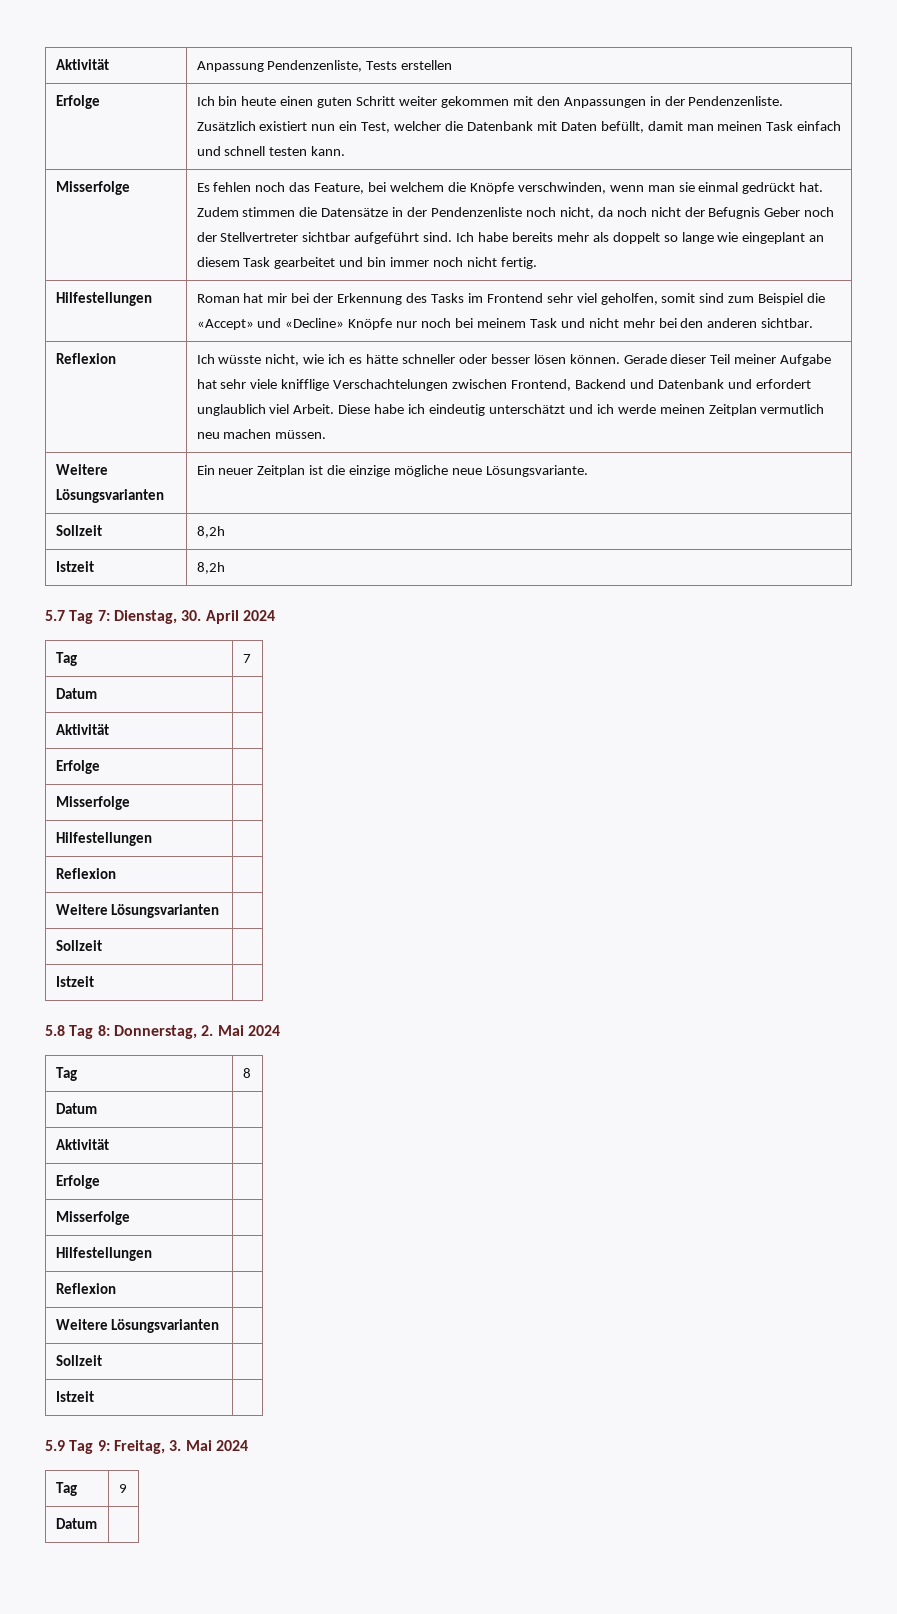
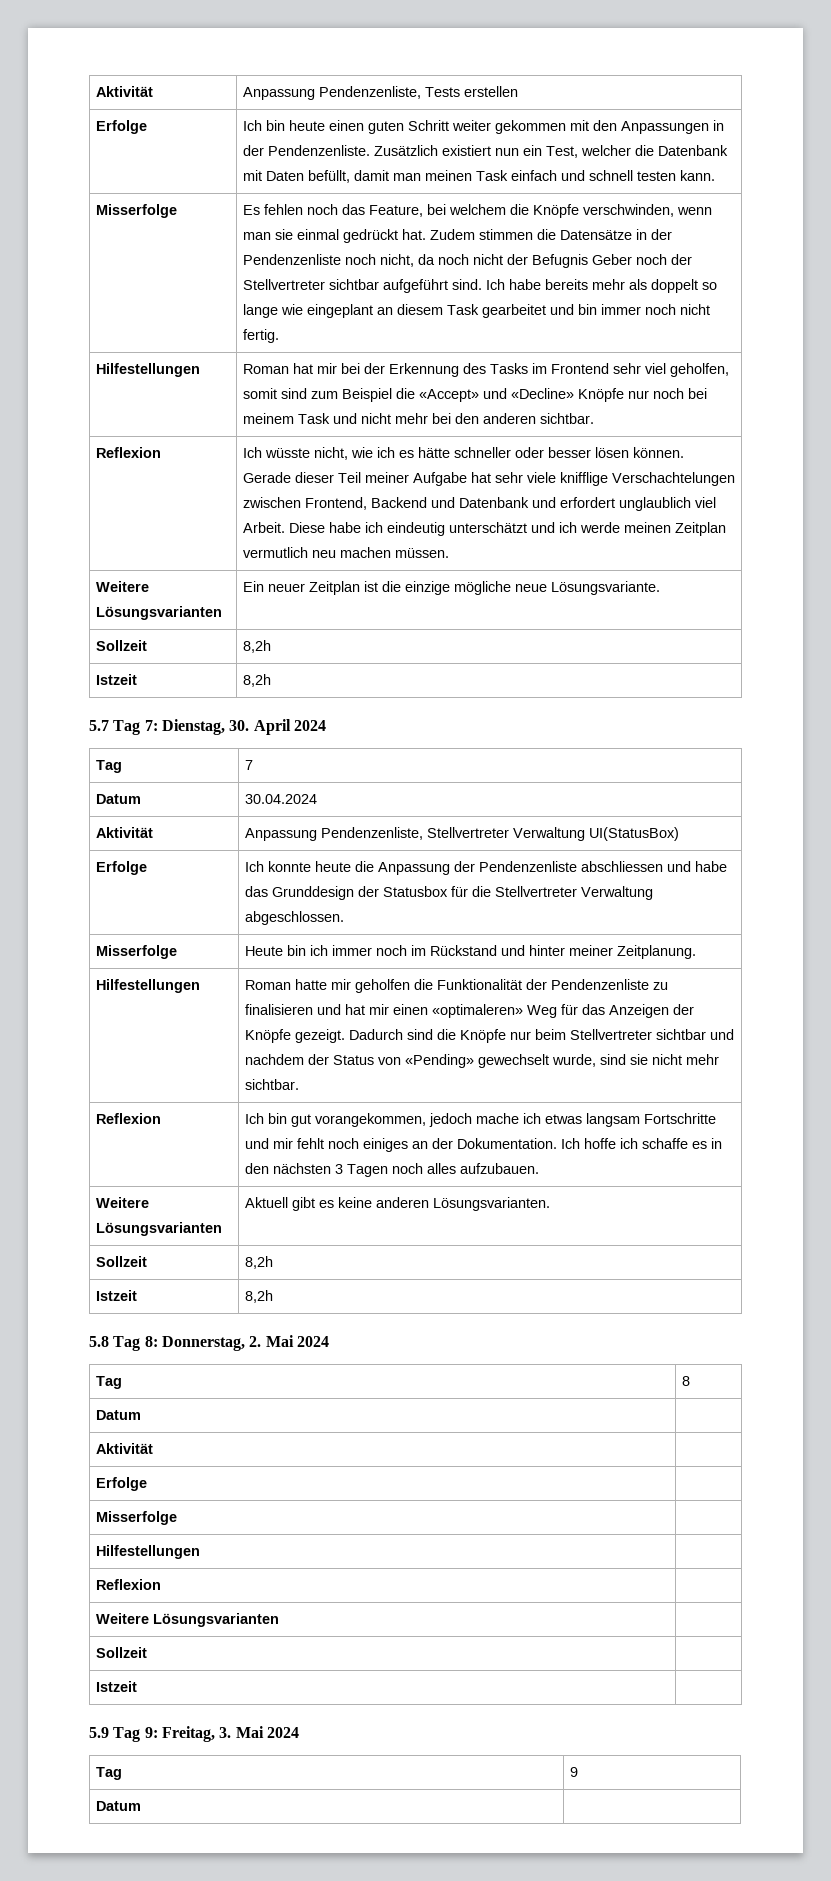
  Tag | 7
- Datum |
- Aktivität |
- Erfolge |
- Misserfolge |
- Hilfestellungen |
- Reflexion |
- Weitere Lösungsvarianten |
- Sollzeit |
- Istzeit |
+ Datum | 30.04.2024
+ Aktivität | Anpassung Pendenzenliste, Stellvertreter Verwaltung UI(StatusBox)
+ Erfolge | Ich konnte heute die Anpassung der Pendenzenliste abschliessen und habe das Grunddesign der Statusbox für die Stellvertreter Verwaltung abgeschlossen.
+ Misserfolge | Heute bin ich immer noch im Rückstand und hinter meiner Zeitplanung.
+ Hilfestellungen | Roman hatte mir geholfen die Funktionalität der Pendenzenliste zu finalisieren und hat mir einen «optimaleren» Weg für das Anzeigen der Knöpfe gezeigt. Dadurch sind die Knöpfe nur beim Stellvertreter sichtbar und nachdem der Status von «Pending» gewechselt wurde, sind sie nicht mehr sichtbar.
+ Reflexion | Ich bin gut vorangekommen, jedoch mache ich etwas langsam Fortschritte und mir fehlt noch einiges an der Dokumentation. Ich hoffe ich schaffe es in den nächsten 3 Tagen noch alles aufzubauen.
+ Weitere Lösungsvarianten | Aktuell gibt es keine anderen Lösungsvarianten.
+ Sollzeit | 8,2h
+ Istzeit | 8,2h

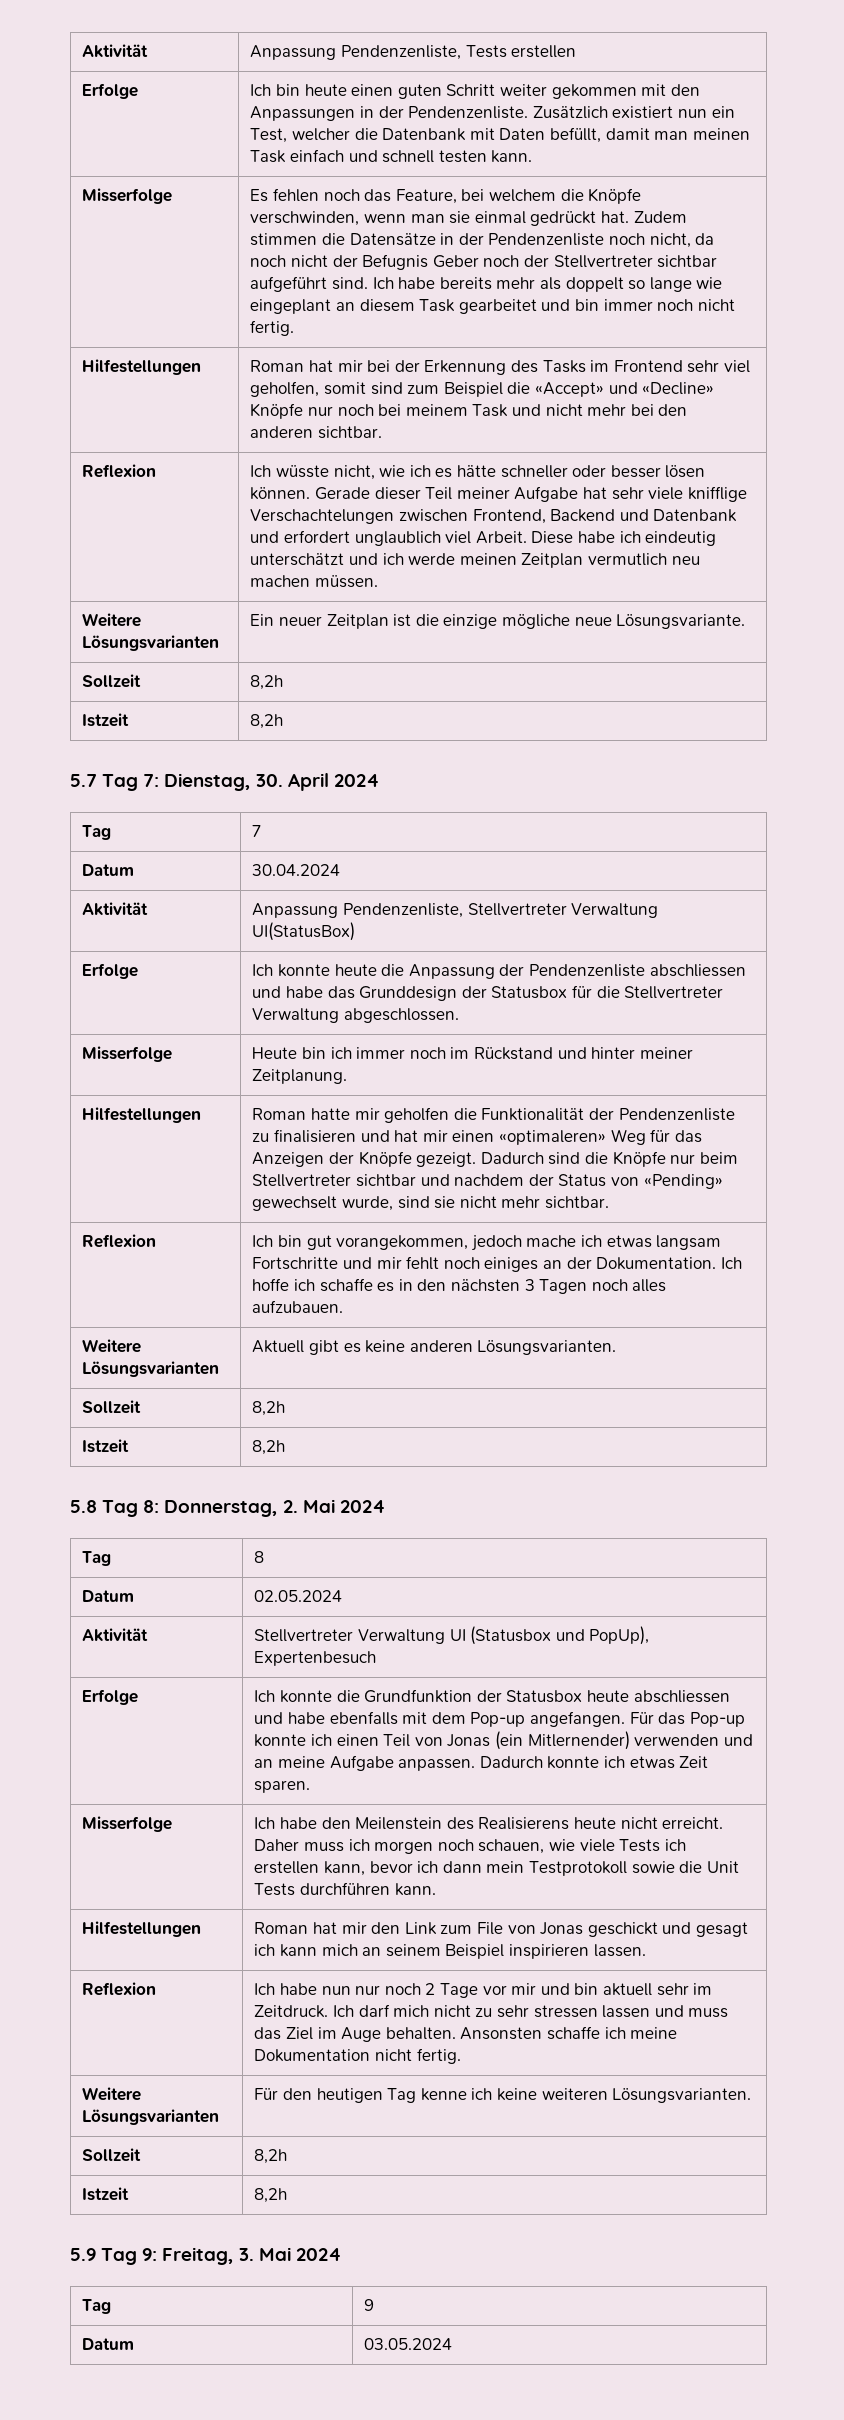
  Tag | 8
- Datum |
- Aktivität |
- Erfolge |
- Misserfolge |
- Hilfestellungen |
- Reflexion |
- Weitere Lösungsvarianten |
- Sollzeit |
- Istzeit |
+ Datum | 02.05.2024
+ Aktivität | Stellvertreter Verwaltung UI (Statusbox und PopUp), Expertenbesuch
+ Erfolge | Ich konnte die Grundfunktion der Statusbox heute abschliessen und habe ebenfalls mit dem Pop-up angefangen. Für das Pop-up konnte ich einen Teil von Jonas (ein Mitlernender) verwenden und an meine Aufgabe anpassen. Dadurch konnte ich etwas Zeit sparen.
+ Misserfolge | Ich habe den Meilenstein des Realisierens heute nicht erreicht. Daher muss ich morgen noch schauen, wie viele Tests ich erstellen kann, bevor ich dann mein Testprotokoll sowie die Unit Tests durchführen kann.
+ Hilfestellungen | Roman hat mir den Link zum File von Jonas geschickt und gesagt ich kann mich an seinem Beispiel inspirieren lassen.
+ Reflexion | Ich habe nun nur noch 2 Tage vor mir und bin aktuell sehr im Zeitdruck. Ich darf mich nicht zu sehr stressen lassen und muss das Ziel im Auge behalten. Ansonsten schaffe ich meine Dokumentation nicht fertig.
+ Weitere Lösungsvarianten | Für den heutigen Tag kenne ich keine weiteren Lösungsvarianten.
+ Sollzeit | 8,2h
+ Istzeit | 8,2h
  Tag | 9
- Datum |
+ Datum | 03.05.2024

